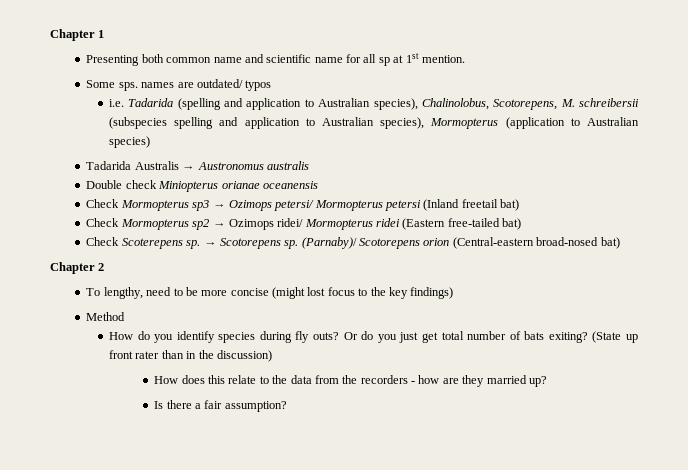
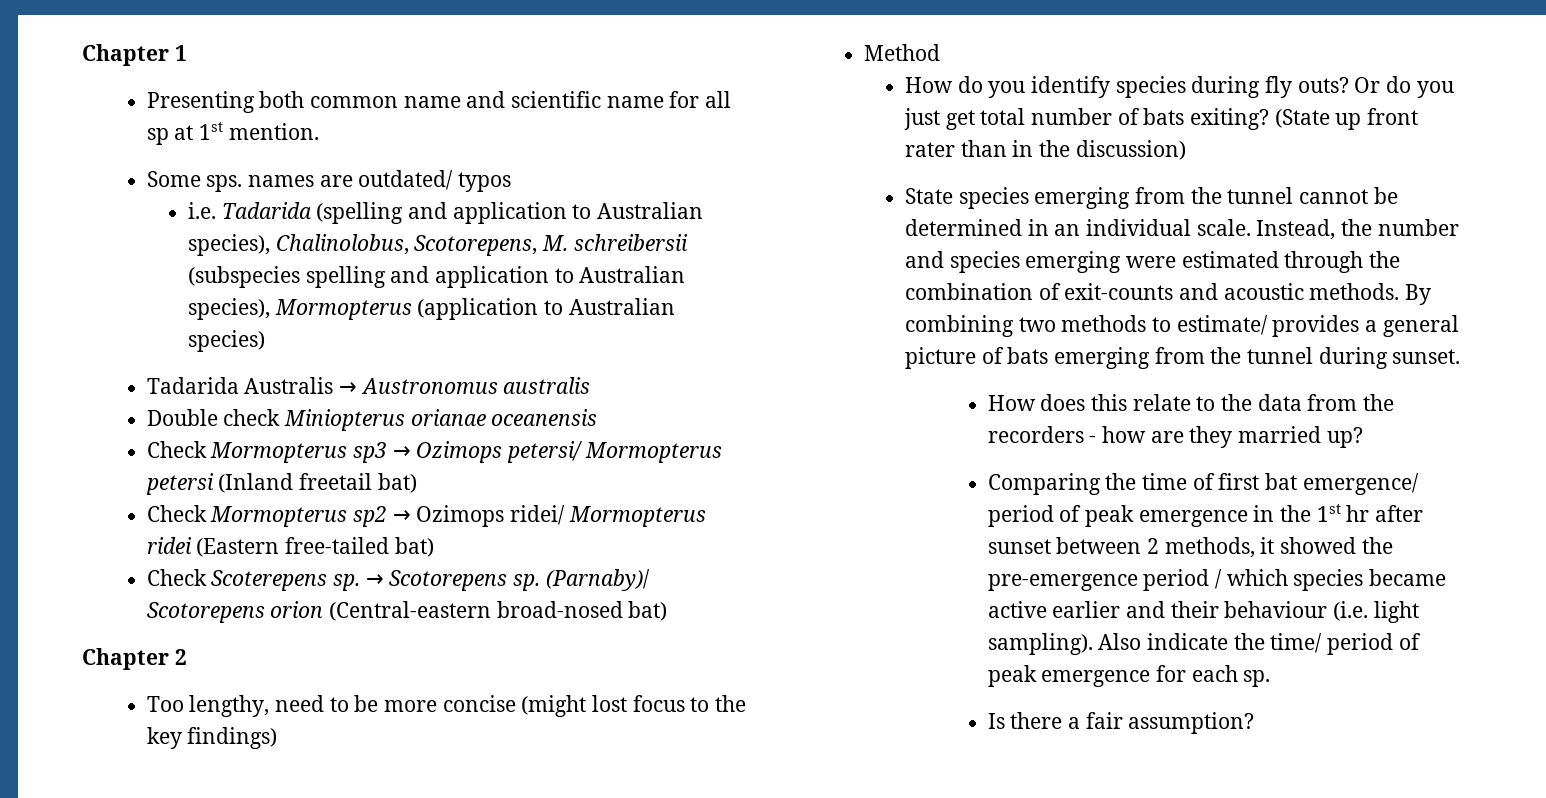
- To lengthy, need to be more concise (might lost focus to the key findings)
+ Too lengthy, need to be more concise (might lost focus to the key findings)
+ State species emerging from the tunnel cannot be determined in an individual scale. Instead, the number and species emerging were estimated through the combination of exit-counts and acoustic methods. By combining two methods to estimate/ provides a general picture of bats emerging from the tunnel during sunset.
+ Comparing the time of first bat emergence/ period of peak emergence in the 1st hr after sunset between 2 methods, it showed the pre-emergence period / which species became active earlier and their behaviour (i.e. light sampling). Also indicate the time/ period of peak emergence for each sp.

